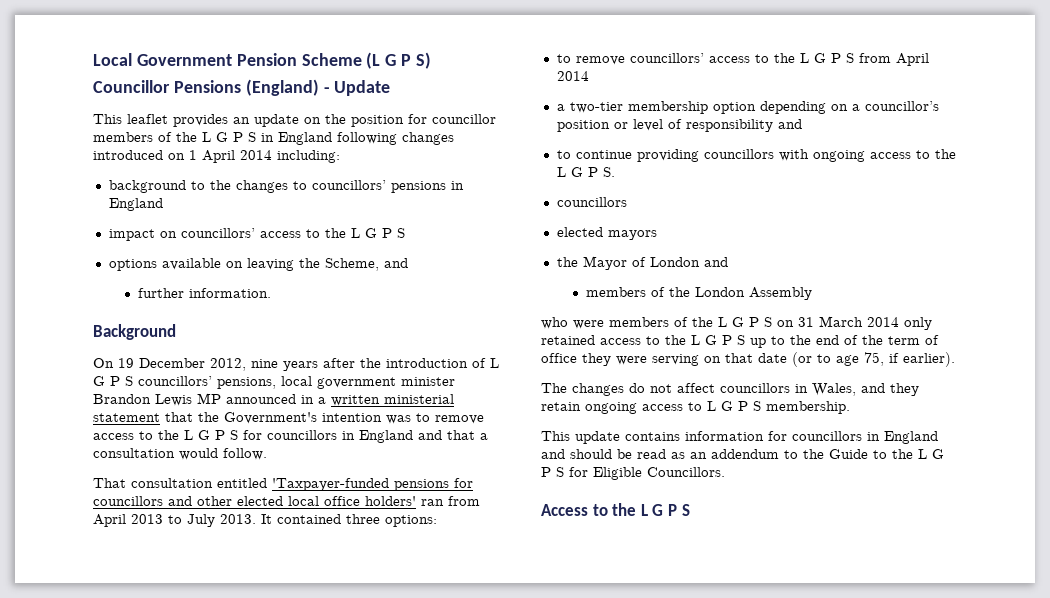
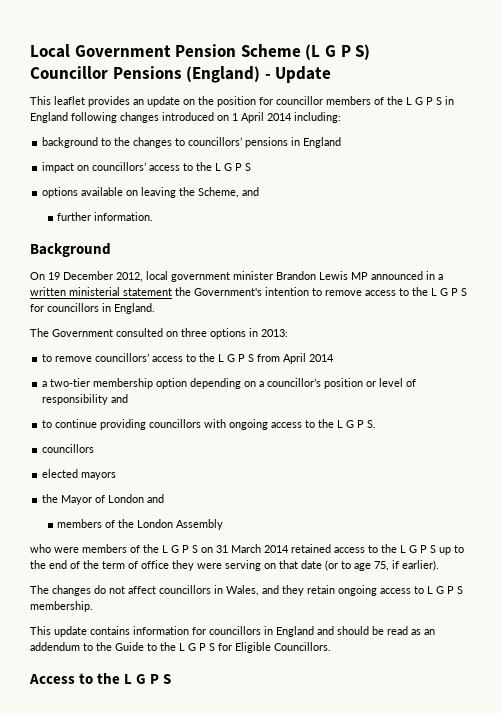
- On 19 December 2012, nine years after the introduction of L G P S councillors’ pensions, local government minister Brandon Lewis MP announced in a written ministerial statement that the Government's intention was to remove access to the L G P S for councillors in England and that a consultation would follow.
- That consultation entitled 'Taxpayer-funded pensions for councillors and other elected local office holders' ran from April 2013 to July 2013. It contained three options:
+ On 19 December 2012, local government minister Brandon Lewis MP announced in a written ministerial statement the Government's intention to remove access to the L G P S for councillors in England.
+ The Government consulted on three options in 2013:
- who were members of the L G P S on 31 March 2014 only retained access to the L G P S up to the end of the term of office they were serving on that date (or to age 75, if earlier).
+ who were members of the L G P S on 31 March 2014 retained access to the L G P S up to the end of the term of office they were serving on that date (or to age 75, if earlier).

